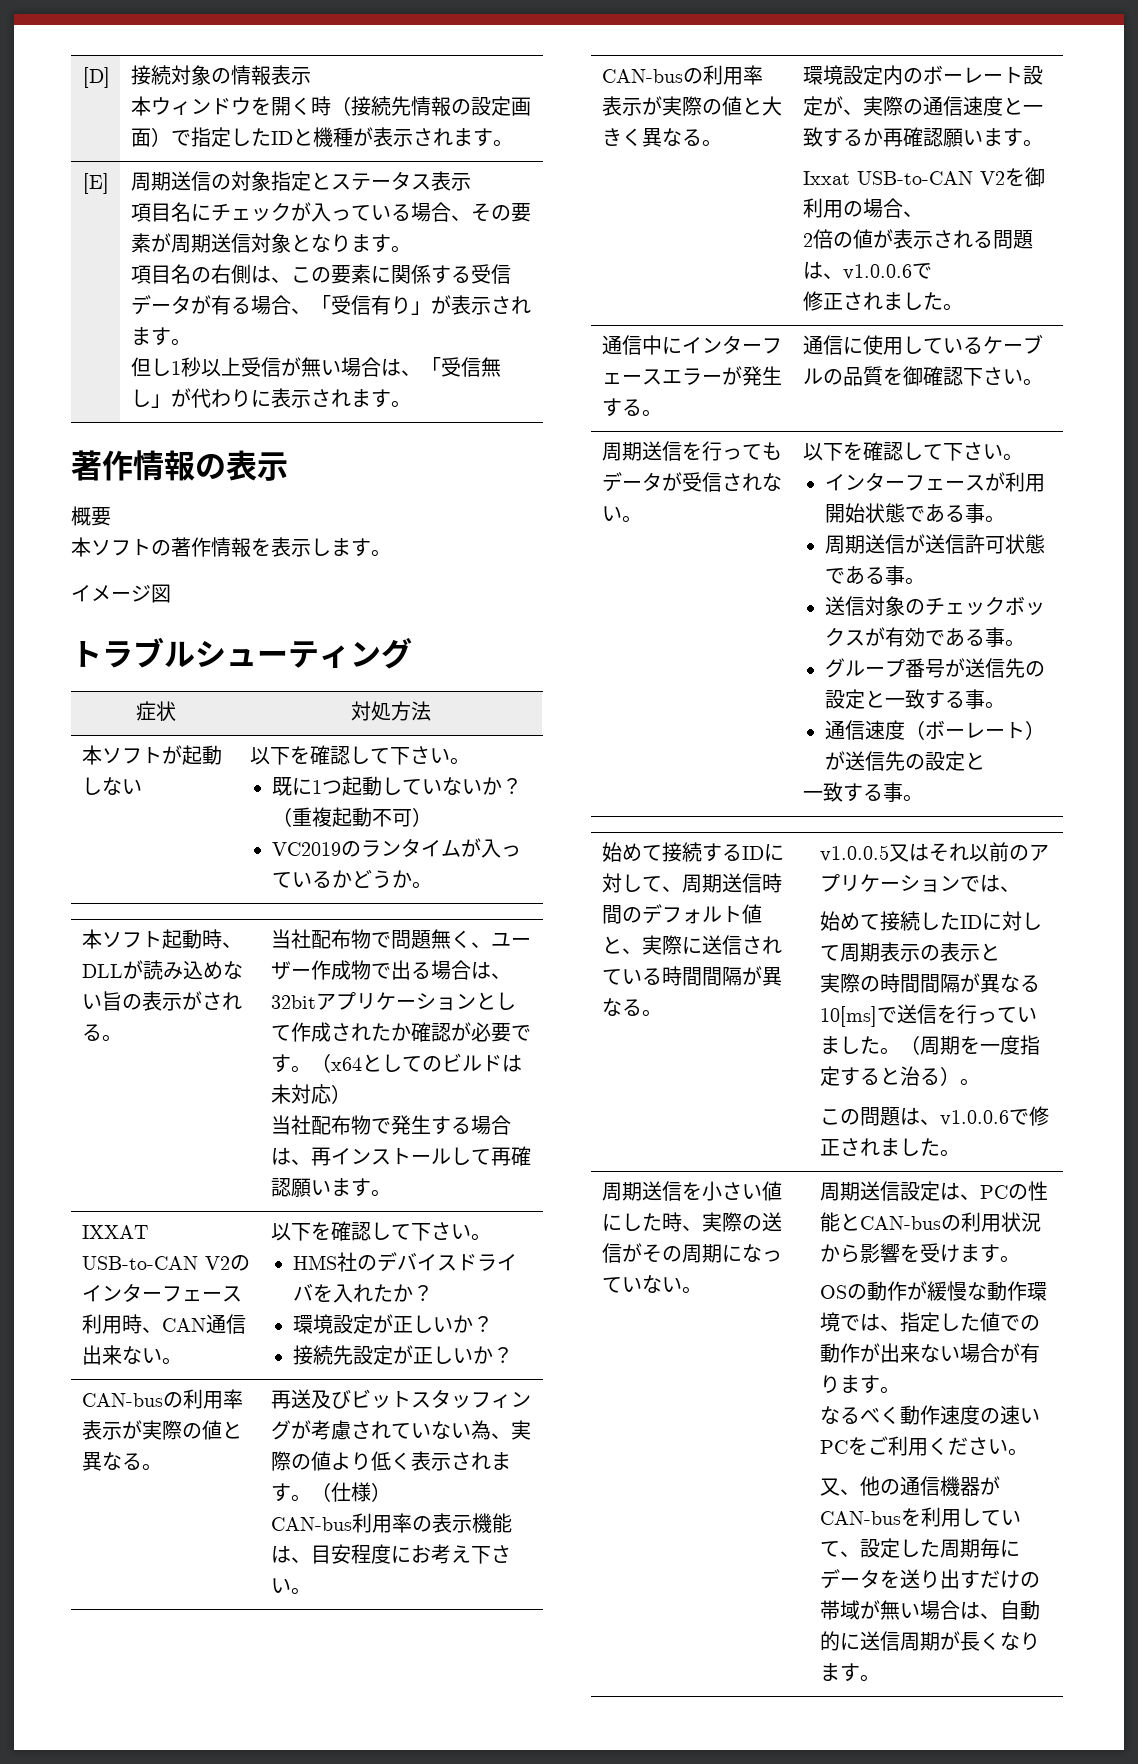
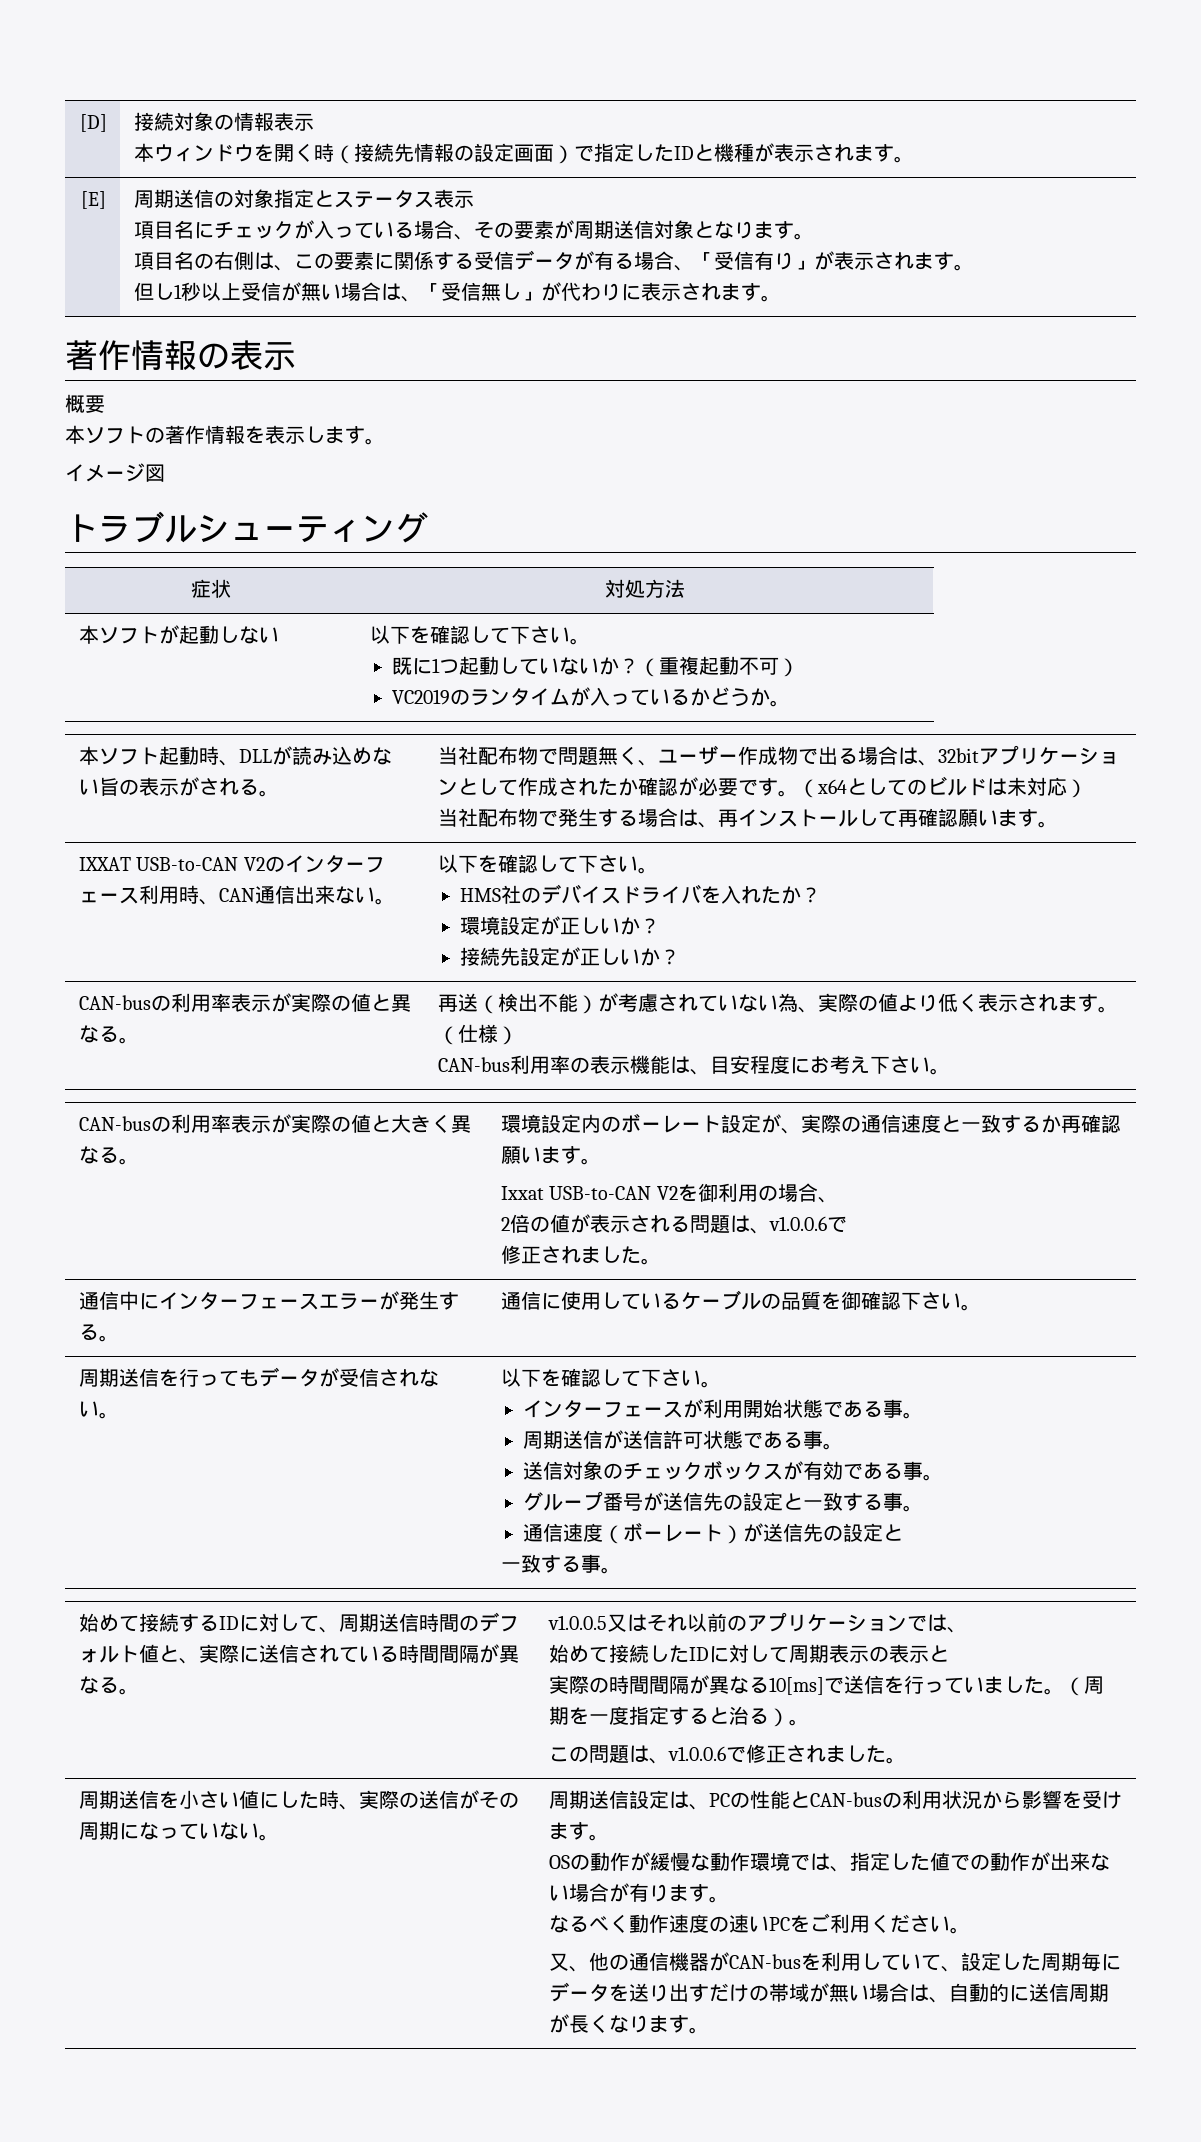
- 再送及びビットスタッフィングが考慮されていない為、実際の値より低く表示されます。
+ 再送（検出不能）が考慮されていない為、実際の値より低く表示されます。

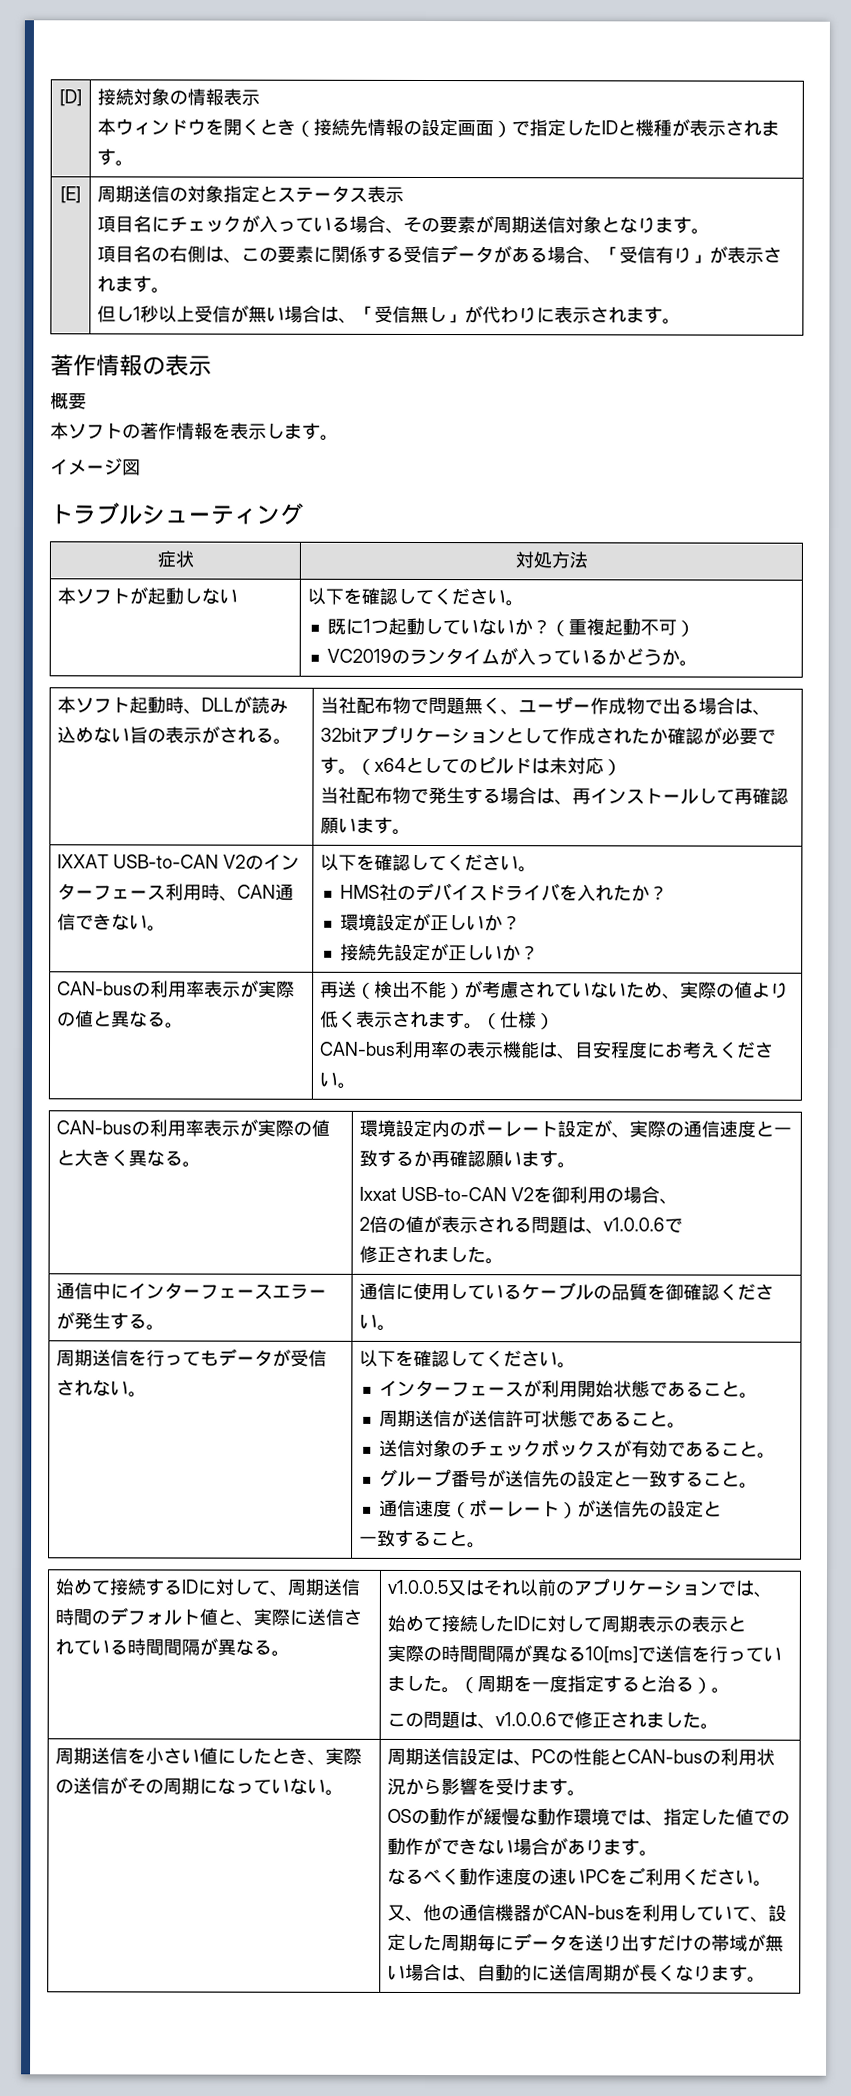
  [D] | 接続対象の情報表示
- 本ウィンドウを開く時（接続先情報の設定画面）で指定したIDと機種が表示されます。
+ 本ウィンドウを開くとき（接続先情報の設定画面）で指定したIDと機種が表示されます。
- 項目名の右側は、この要素に関係する受信データが有る場合、「受信有り」が表示されます。
+ 項目名の右側は、この要素に関係する受信データがある場合、「受信有り」が表示されます。
- 本ソフトが起動しない | 以下を確認して下さい。
+ 本ソフトが起動しない | 以下を確認してください。
- IXXAT USB-to-CAN V2のインターフェース利用時、CAN通信出来ない。 | 以下を確認して下さい。
+ IXXAT USB-to-CAN V2のインターフェース利用時、CAN通信できない。 | 以下を確認してください。
- 再送（検出不能）が考慮されていない為、実際の値より低く表示されます。
+ 再送（検出不能）が考慮されていないため、実際の値より低く表示されます。
- CAN-bus利用率の表示機能は、目安程度にお考え下さい。
+ CAN-bus利用率の表示機能は、目安程度にお考えください。
- 通信中にインターフェースエラーが発生する。 | 通信に使用しているケーブルの品質を御確認下さい。
+ 通信中にインターフェースエラーが発生する。 | 通信に使用しているケーブルの品質を御確認ください。
- 周期送信を行ってもデータが受信されない。 | 以下を確認して下さい。
+ 周期送信を行ってもデータが受信されない。 | 以下を確認してください。
- インターフェースが利用開始状態である事。
+ インターフェースが利用開始状態であること。
- 周期送信が送信許可状態である事。
+ 周期送信が送信許可状態であること。
- 送信対象のチェックボックスが有効である事。
+ 送信対象のチェックボックスが有効であること。
- グループ番号が送信先の設定と一致する事。
+ グループ番号が送信先の設定と一致すること。
  通信速度（ボーレート）が送信先の設定と
- 一致する事。
+ 一致すること。
- 周期送信を小さい値にした時、実際の送信がその周期になっていない。
+ 周期送信を小さい値にしたとき、実際の送信がその周期になっていない。
- OSの動作が緩慢な動作環境では、指定した値での動作が出来ない場合が有ります。
+ OSの動作が緩慢な動作環境では、指定した値での動作ができない場合があります。

